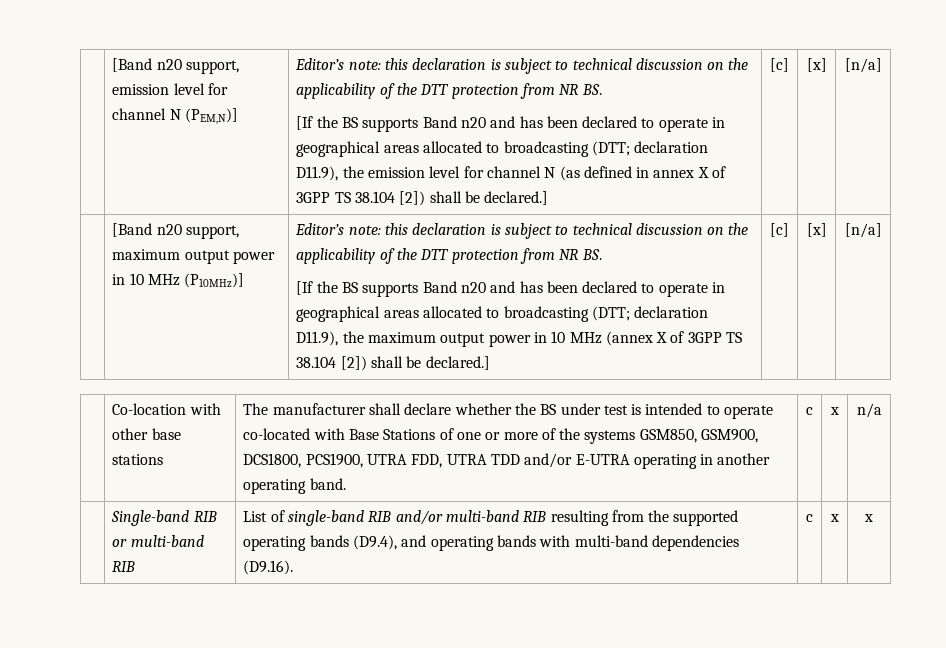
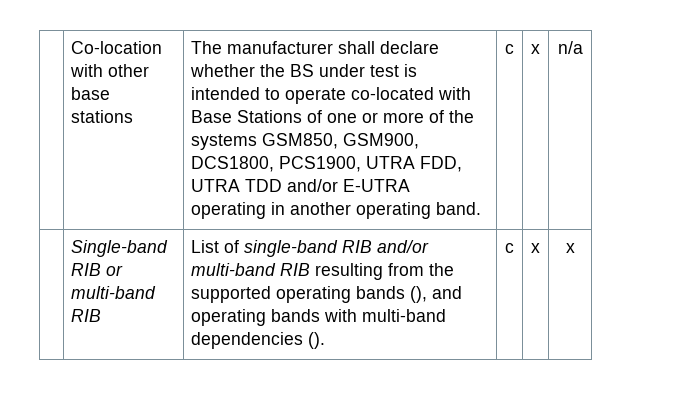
- [Band n20 support, emission level for channel N (PEM,N)] | Editor’s note: this declaration is subject to technical discussion on the applicability of the DTT protection from NR BS.
- [If the BS supports Band n20 and has been declared to operate in geographical areas allocated to broadcasting (DTT; declaration D11.9), the emission level for channel N (as defined in annex X of 3GPP TS 38.104 [2]) shall be declared.] | [c] | [x] | [n/a]
- | [Band n20 support, maximum output power in 10 MHz (P10MHz)] | Editor’s note: this declaration is subject to technical discussion on the applicability of the DTT protection from NR BS.
- [If the BS supports Band n20 and has been declared to operate in geographical areas allocated to broadcasting (DTT; declaration D11.9), the maximum output power in 10 MHz (annex X of 3GPP TS 38.104 [2]) shall be declared.] | [c] | [x] | [n/a]
- | Single-band RIB or multi-band RIB | List of single-band RIB and/or multi-band RIB resulting from the supported operating bands (D9.4), and operating bands with multi-band dependencies (D9.16). | c | x | x
+ | Single-band RIB or multi-band RIB | List of single-band RIB and/or multi-band RIB resulting from the supported operating bands (), and operating bands with multi-band dependencies (). | c | x | x

